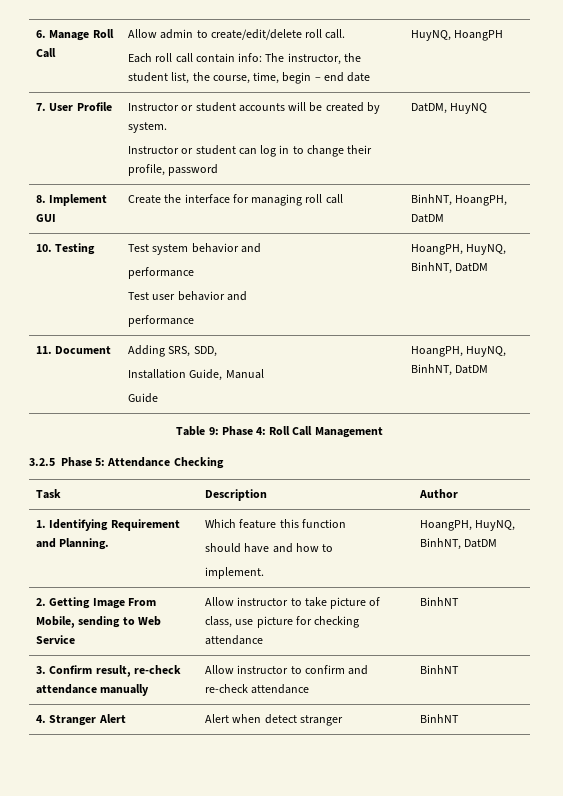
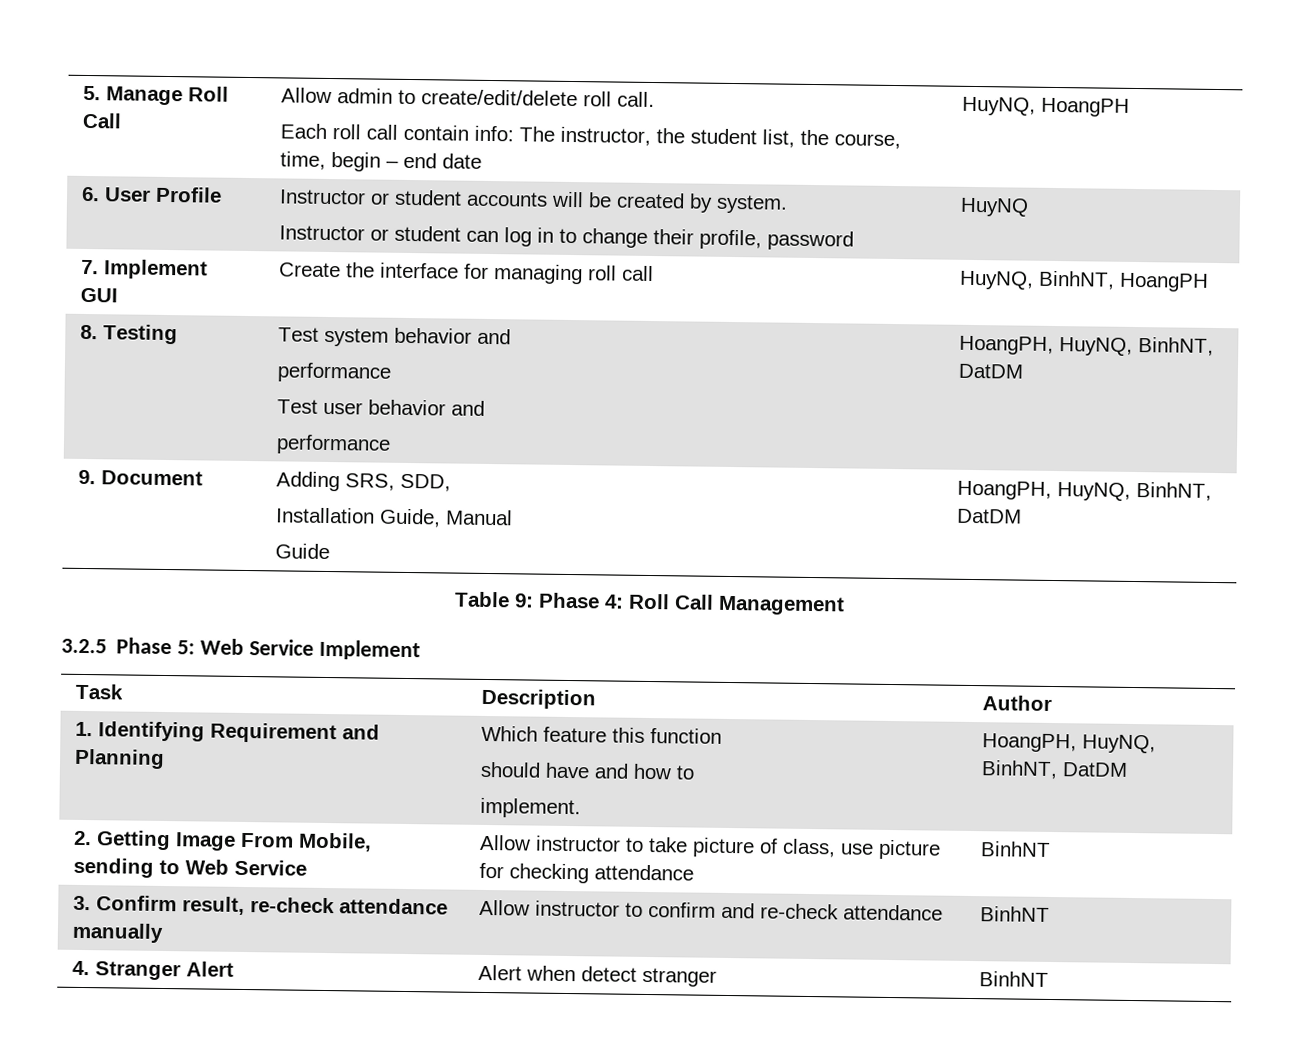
- 6. Manage Roll Call | Allow admin to create/edit/delete roll call.
+ 5. Manage Roll Call | Allow admin to create/edit/delete roll call.
- 7. User Profile | Instructor or student accounts will be created by system.
- Instructor or student can log in to change their profile, password | DatDM, HuyNQ
+ 6. User Profile | Instructor or student accounts will be created by system.
+ Instructor or student can log in to change their profile, password | HuyNQ
- 8. Implement GUI | Create the interface for managing roll call | BinhNT, HoangPH, DatDM
- 10. Testing | Test system behavior and
+ 7. Implement GUI | Create the interface for managing roll call | HuyNQ, BinhNT, HoangPH
+ 8. Testing | Test system behavior and
- 11. Document | Adding SRS, SDD,
+ 9. Document | Adding SRS, SDD,
- 3.2.5 Phase 5: Attendance Checking
+ 3.2.5 Phase 5: Web Service Implement
- 1. Identifying Requirement and Planning. | Which feature this function
+ 1. Identifying Requirement and Planning | Which feature this function

